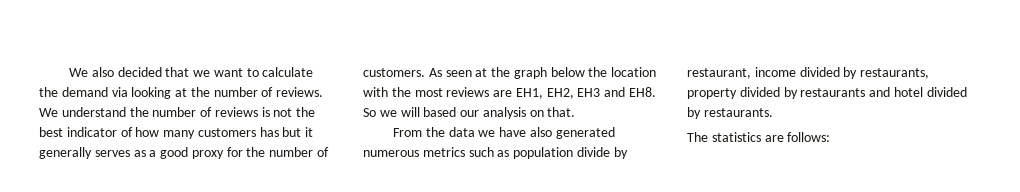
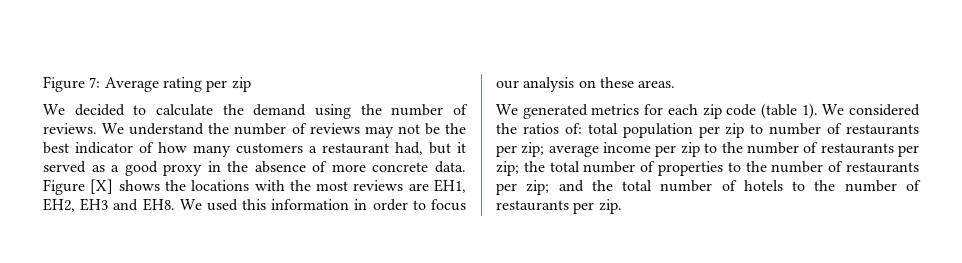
- We also decided that we want to calculate the demand via looking at the number of reviews.
+ Figure 7: Average rating per zip
+ We decided to calculate the demand using the number of reviews.
- We understand the number of reviews is not the best indicator of how many customers has but it generally serves as a good proxy for the number of customers. As seen at the graph below the location with the most reviews are EH1, EH2, EH3 and EH8. So we will based our analysis on that.
- From the data we have also generated numerous metrics such as population divide by restaurant, income divided by restaurants, property divided by restaurants and hotel divided by restaurants.
- The statistics are follows:
+ We understand the number of reviews may not be the best indicator of how many customers a restaurant had, but it served as a good proxy in the absence of more concrete data. Figure [X] shows the locations with the most reviews are EH1, EH2, EH3 and EH8. We used this information in order to focus our analysis on these areas.
+ We generated metrics for each zip code (table 1). We considered the ratios of: total population per zip to number of restaurants per zip; average income per zip to the number of restaurants per zip; the total number of properties to the number of restaurants per zip; and the total number of hotels to the number of restaurants per zip.

